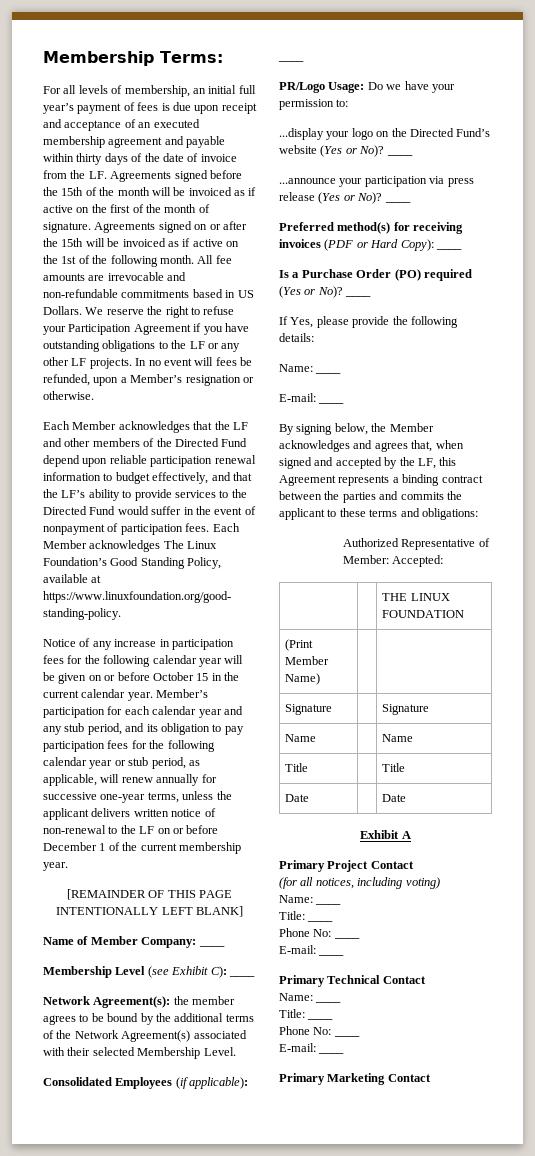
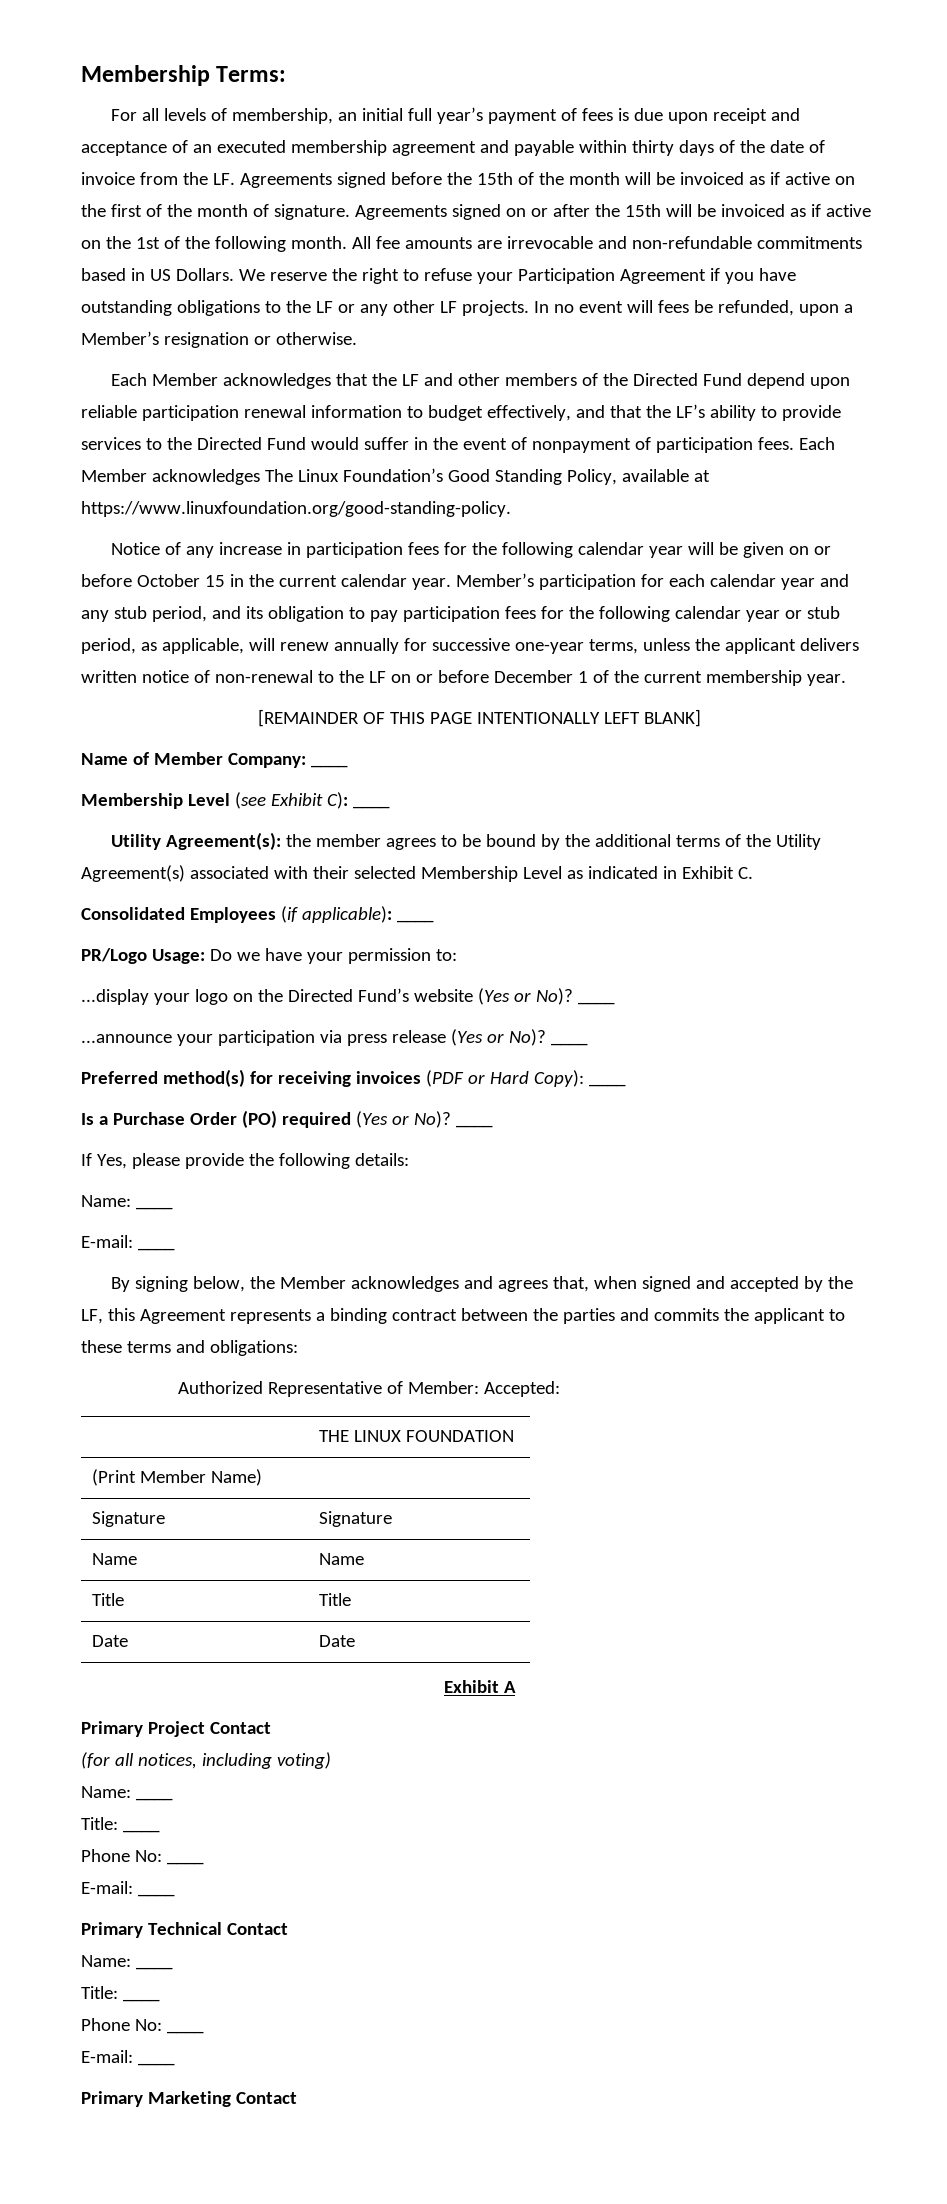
- Network Agreement(s): the member agrees to be bound by the additional terms of the Network Agreement(s) associated with their selected Membership Level.
+ Utility Agreement(s): the member agrees to be bound by the additional terms of the Utility Agreement(s) associated with their selected Membership Level as indicated in Exhibit C.

